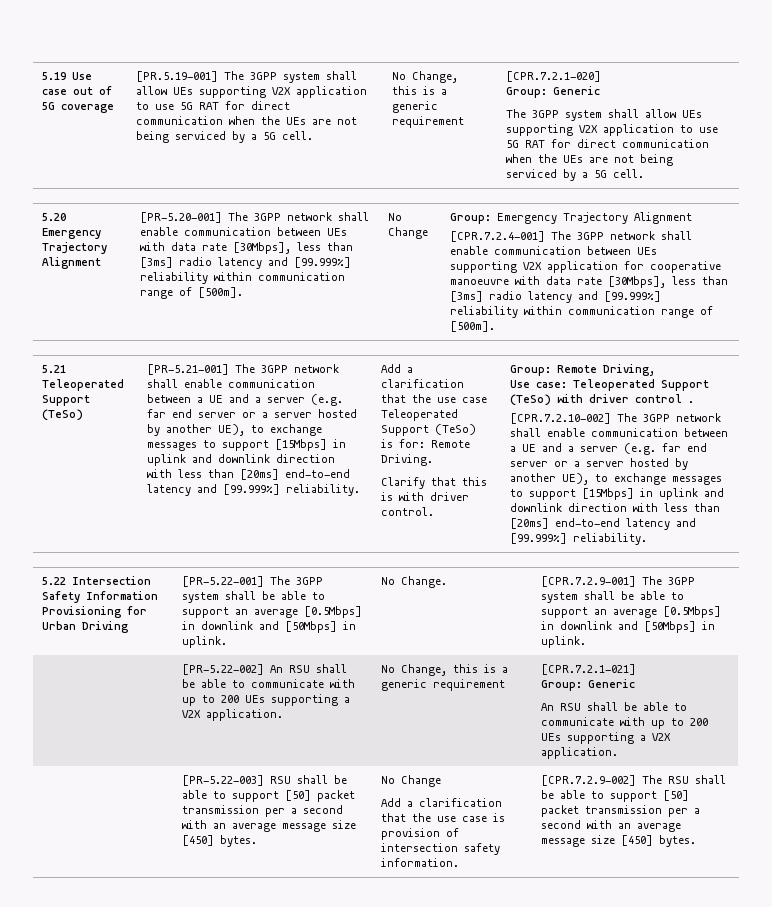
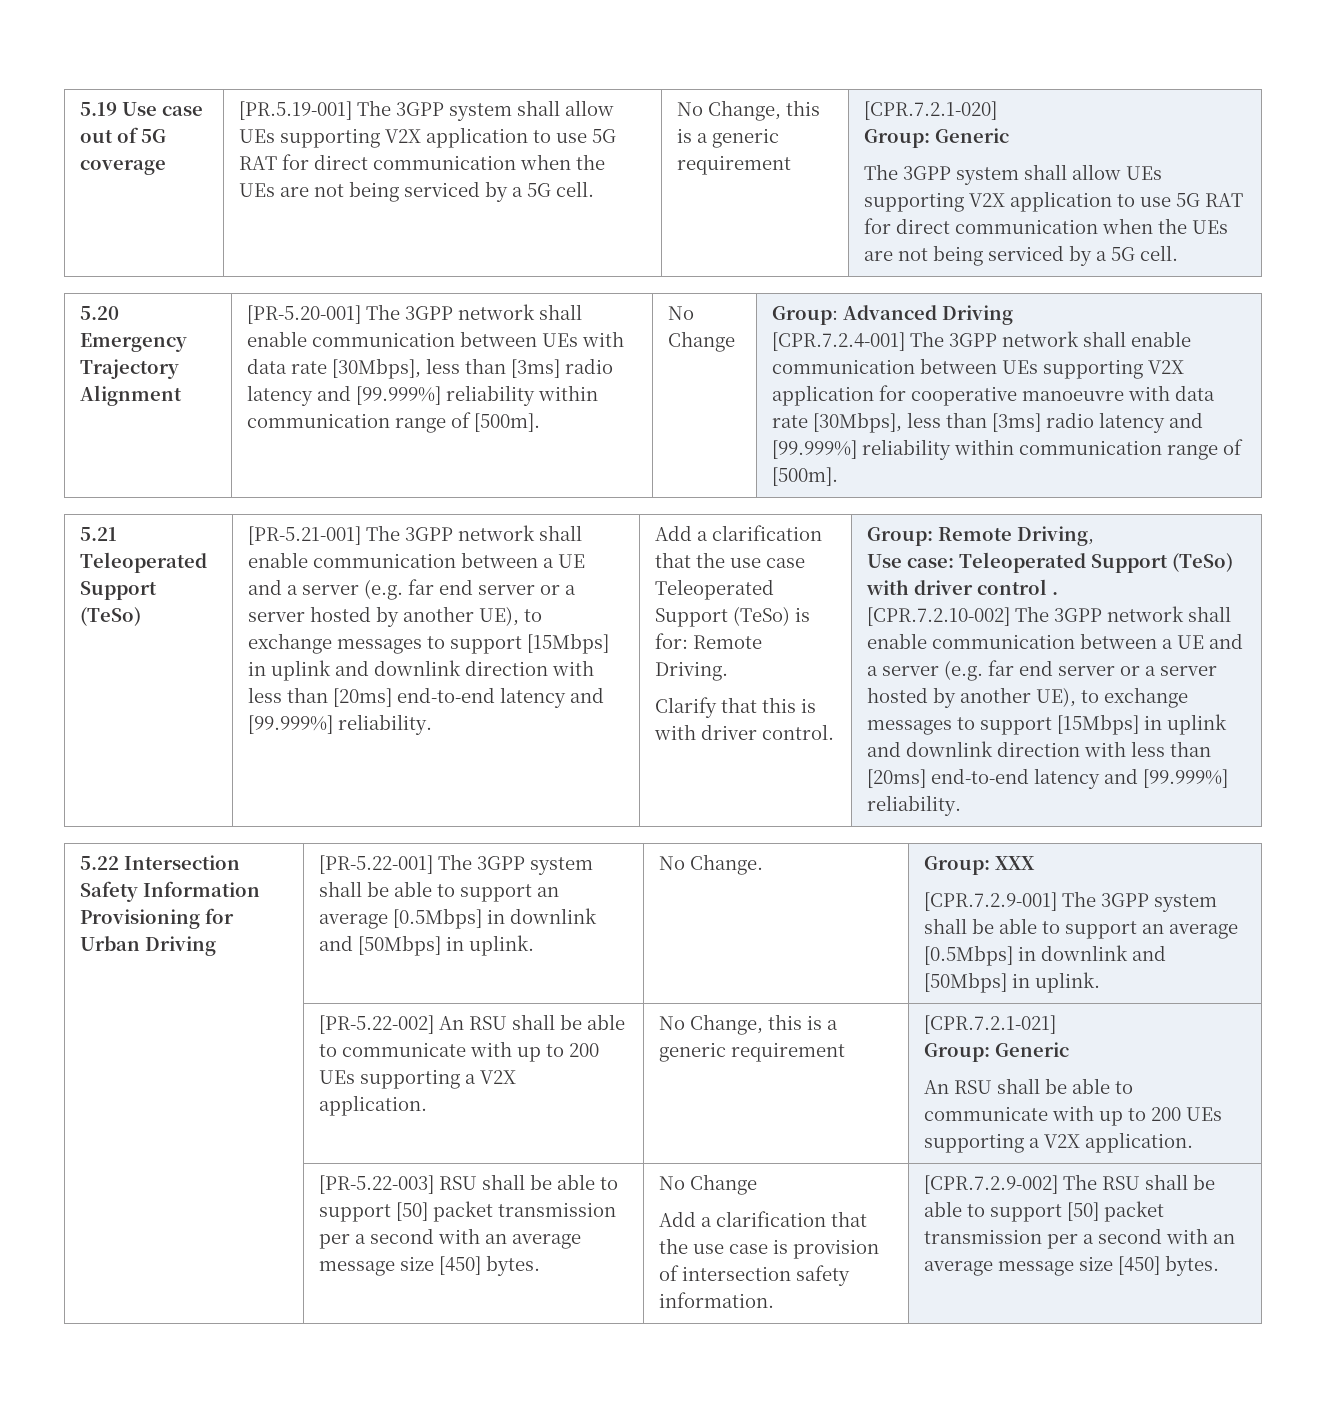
- Group: Emergency Trajectory Alignment
+ Group: Advanced Driving
+ Group: XXX

